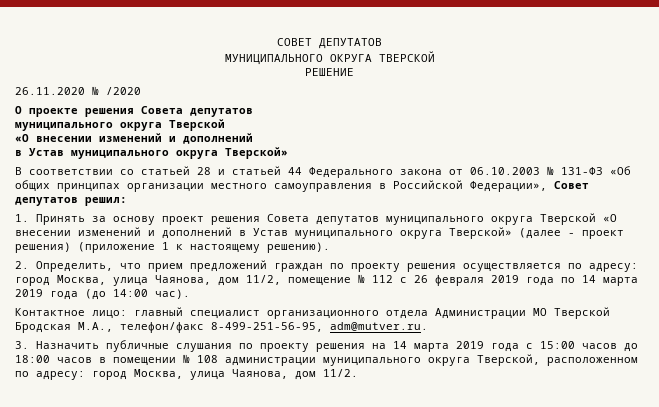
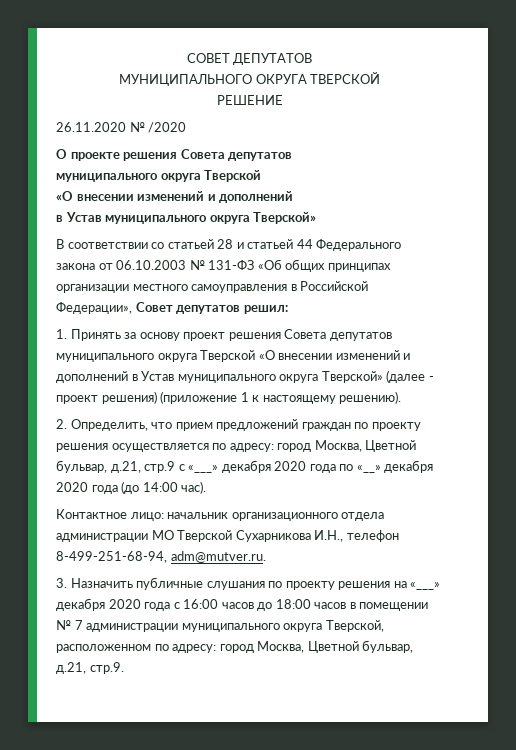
- 2. Определить, что прием предложений граждан по проекту решения осуществляется по адресу: город Москва, улица Чаянова, дом 11/2, помещение № 112 с 26 февраля 2019 года по 14 марта 2019 года (до 14:00 час).
+ 2. Определить, что прием предложений граждан по проекту решения осуществляется по адресу: город Москва, Цветной бульвар, д.21, стр.9 с «___» декабря 2020 года по «__» декабря 2020 года (до 14:00 час).
- Контактное лицо: главный специалист организационного отдела Администрации МО Тверской Бродская М.А., телефон/факс 8-499-251-56-95, adm@mutver.ru.
+ Контактное лицо: начальник организационного отдела администрации МО Тверской Сухарникова И.Н., телефон 8-499-251-68-94, adm@mutver.ru.
- 3. Назначить публичные слушания по проекту решения на 14 марта 2019 года с 15:00 часов до 18:00 часов в помещении № 108 администрации муниципального округа Тверской, расположенном по адресу: город Москва, улица Чаянова, дом 11/2.
+ 3. Назначить публичные слушания по проекту решения на «___» декабря 2020 года с 16:00 часов до 18:00 часов в помещении № 7 администрации муниципального округа Тверской, расположенном по адресу: город Москва, Цветной бульвар, д.21, стр.9.

